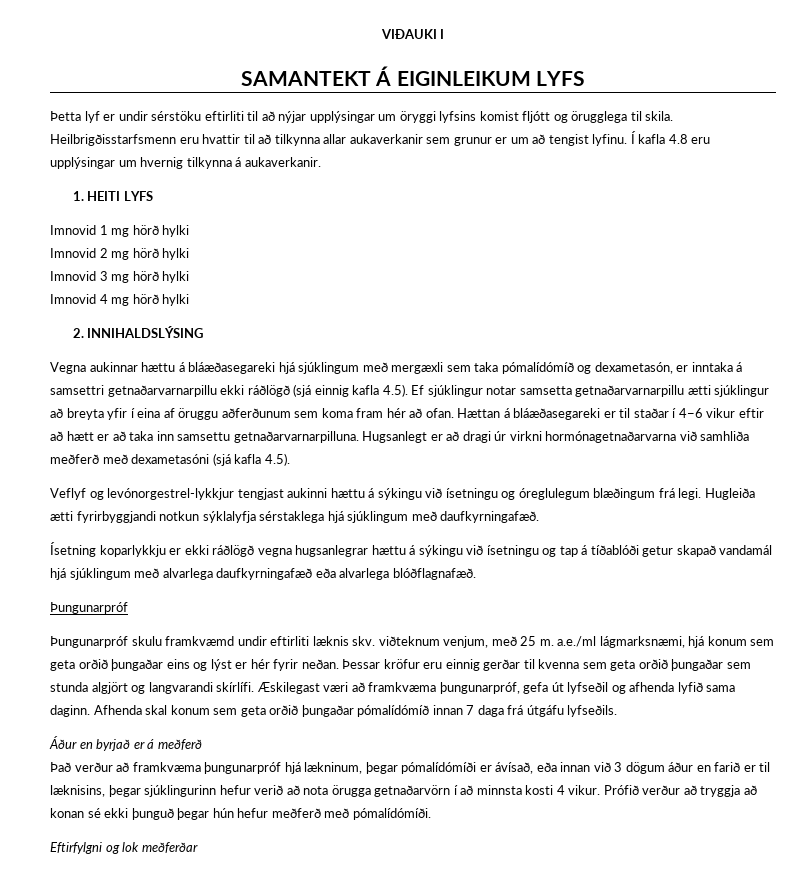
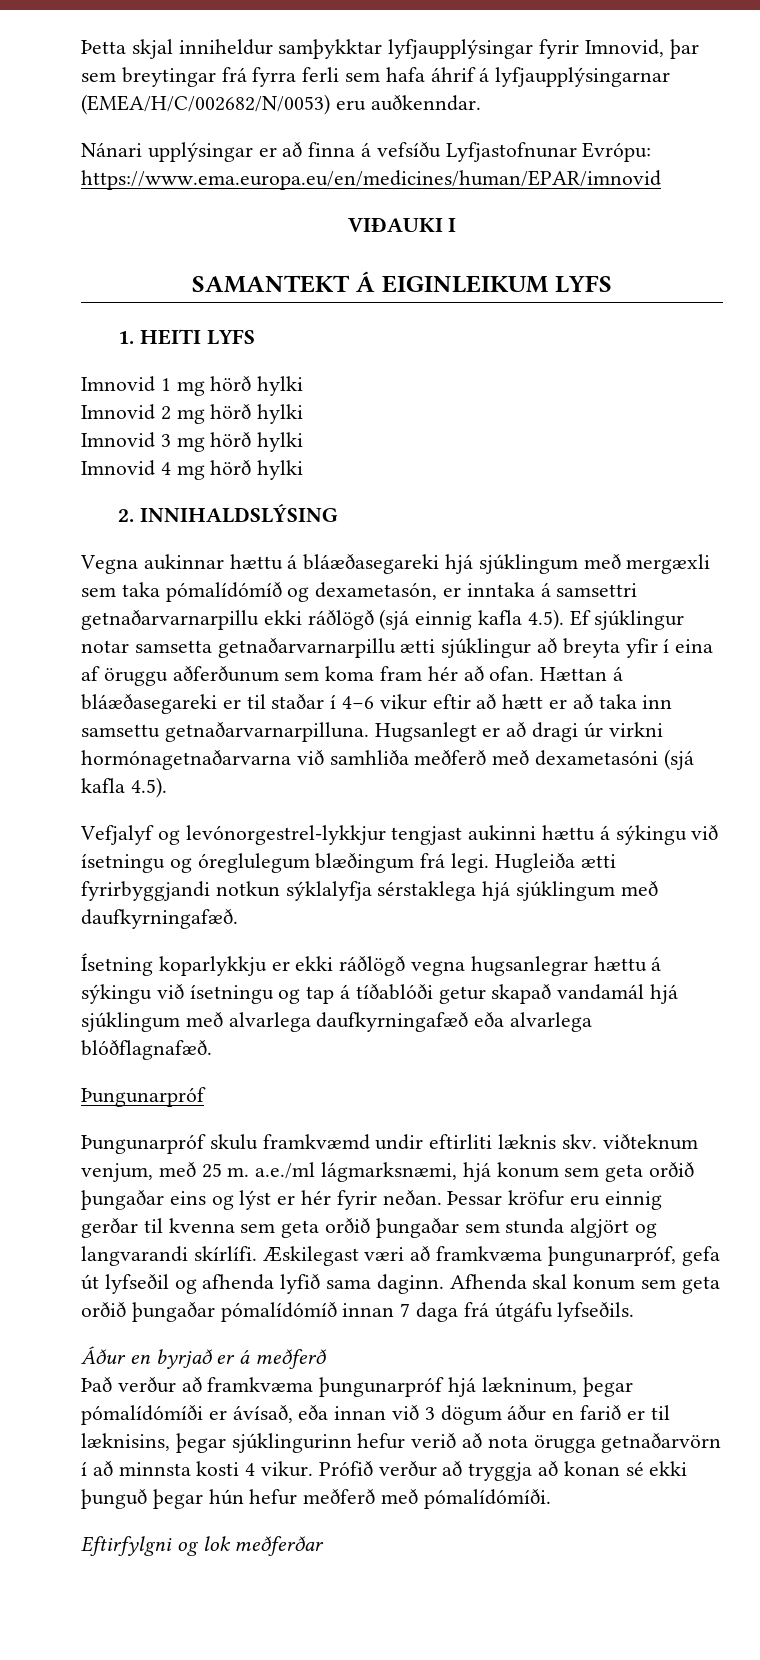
+ Þetta skjal inniheldur samþykktar lyfjaupplýsingar fyrir Imnovid, þar sem breytingar frá fyrra ferli sem hafa áhrif á lyfjaupplýsingarnar (EMEA/H/C/002682/N/0053) eru auðkenndar.
+ Nánari upplýsingar er að finna á vefsíðu Lyfjastofnunar Evrópu: https://www.ema.europa.eu/en/medicines/human/EPAR/imnovid
- Þetta lyf er undir sérstöku eftirliti til að nýjar upplýsingar um öryggi lyfsins komist fljótt og örugglega til skila. Heilbrigðisstarfsmenn eru hvattir til að tilkynna allar aukaverkanir sem grunur er um að tengist lyfinu. Í kafla 4.8 eru upplýsingar um hvernig tilkynna á aukaverkanir.
- Veflyf og levónorgestrel-lykkjur tengjast aukinni hættu á sýkingu við ísetningu og óreglulegum blæðingum frá legi.
+ Vefjalyf og levónorgestrel-lykkjur tengjast aukinni hættu á sýkingu við ísetningu og óreglulegum blæðingum frá legi.

